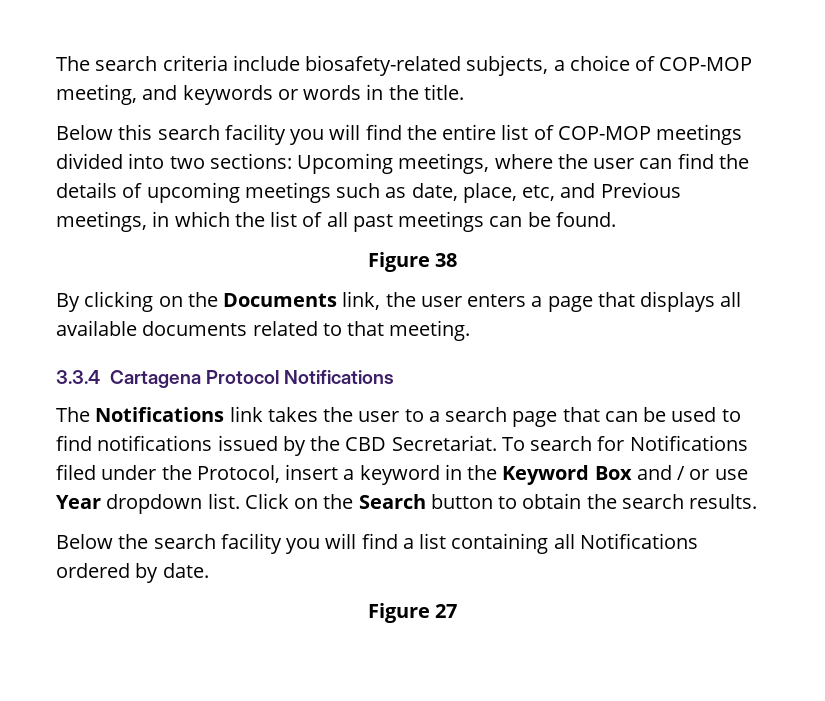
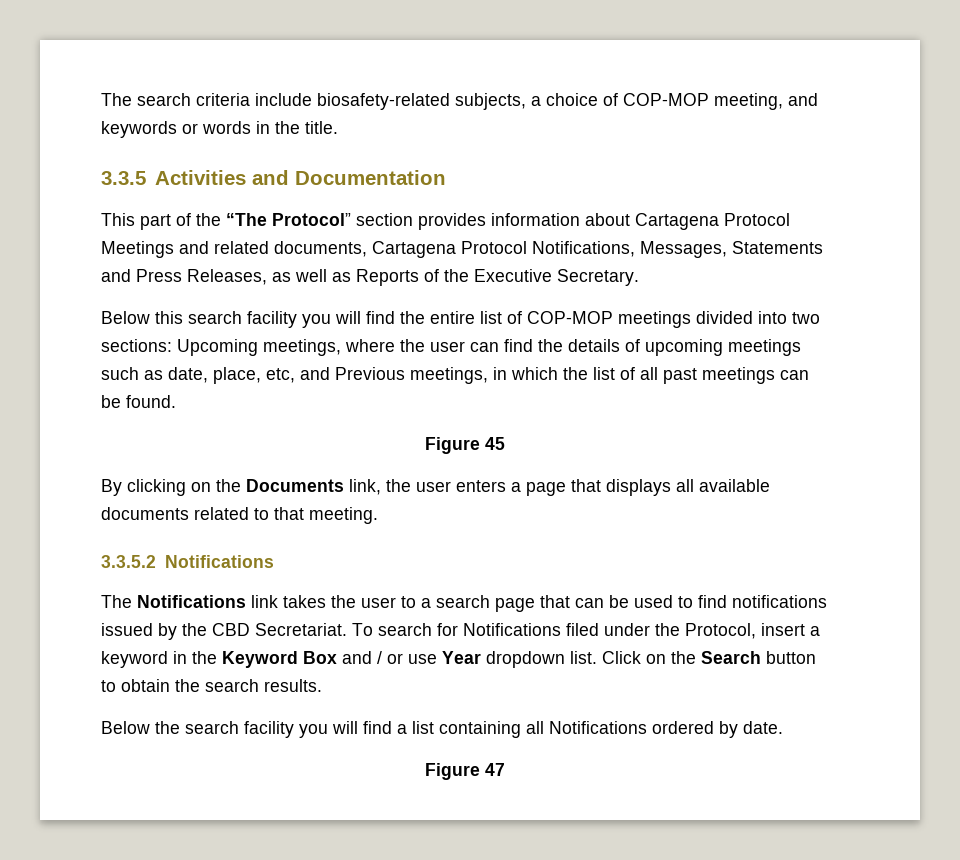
+ 3.3.5 Activities and Documentation
+ This part of the “The Protocol” section provides information about Cartagena Protocol Meetings and related documents, Cartagena Protocol Notifications, Messages, Statements and Press Releases, as well as Reports of the Executive Secretary.
- Figure 38
+ Figure 45
- 3.3.4 Cartagena Protocol Notifications
+ 3.3.5.2 Notifications
- Figure 27
+ Figure 47

